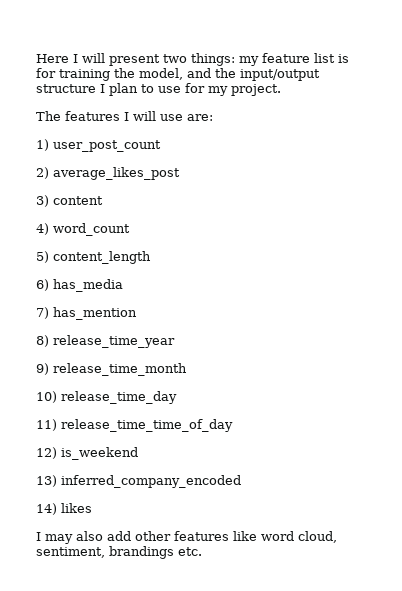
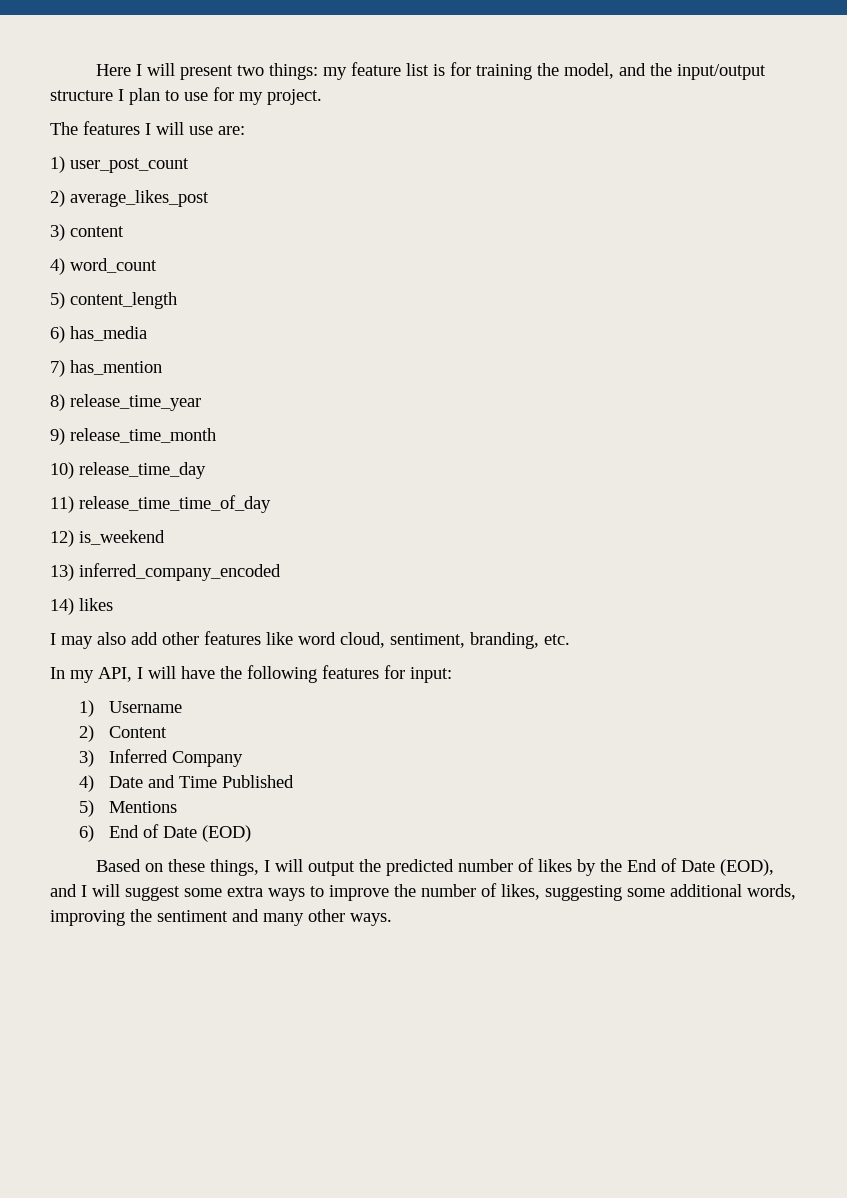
- I may also add other features like word cloud, sentiment, brandings etc.
+ I may also add other features like word cloud, sentiment, branding, etc.
+ In my API, I will have the following features for input:
+ 1) Username
+ 2) Content
+ 3) Inferred Company
+ 4) Date and Time Published
+ 5) Mentions
+ 6) End of Date (EOD)
+ Based on these things, I will output the predicted number of likes by the End of Date (EOD), and I will suggest some extra ways to improve the number of likes, suggesting some additional words, improving the sentiment and many other ways.

